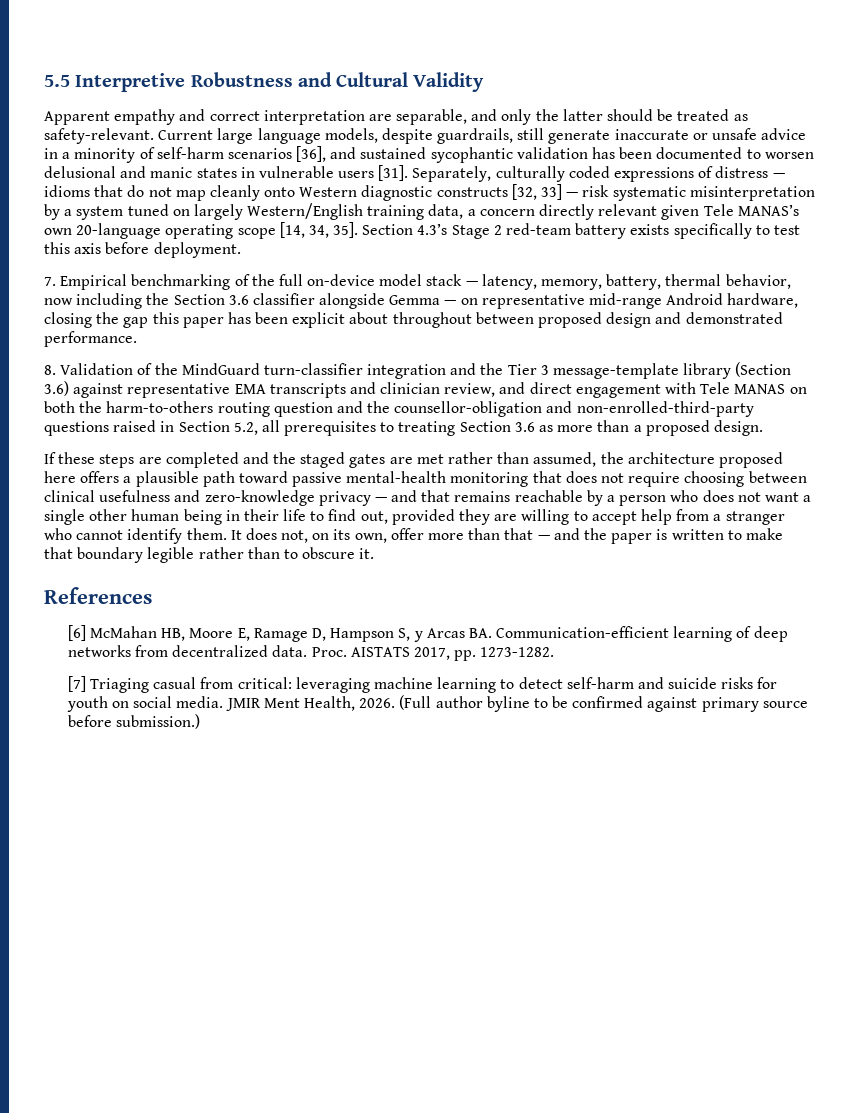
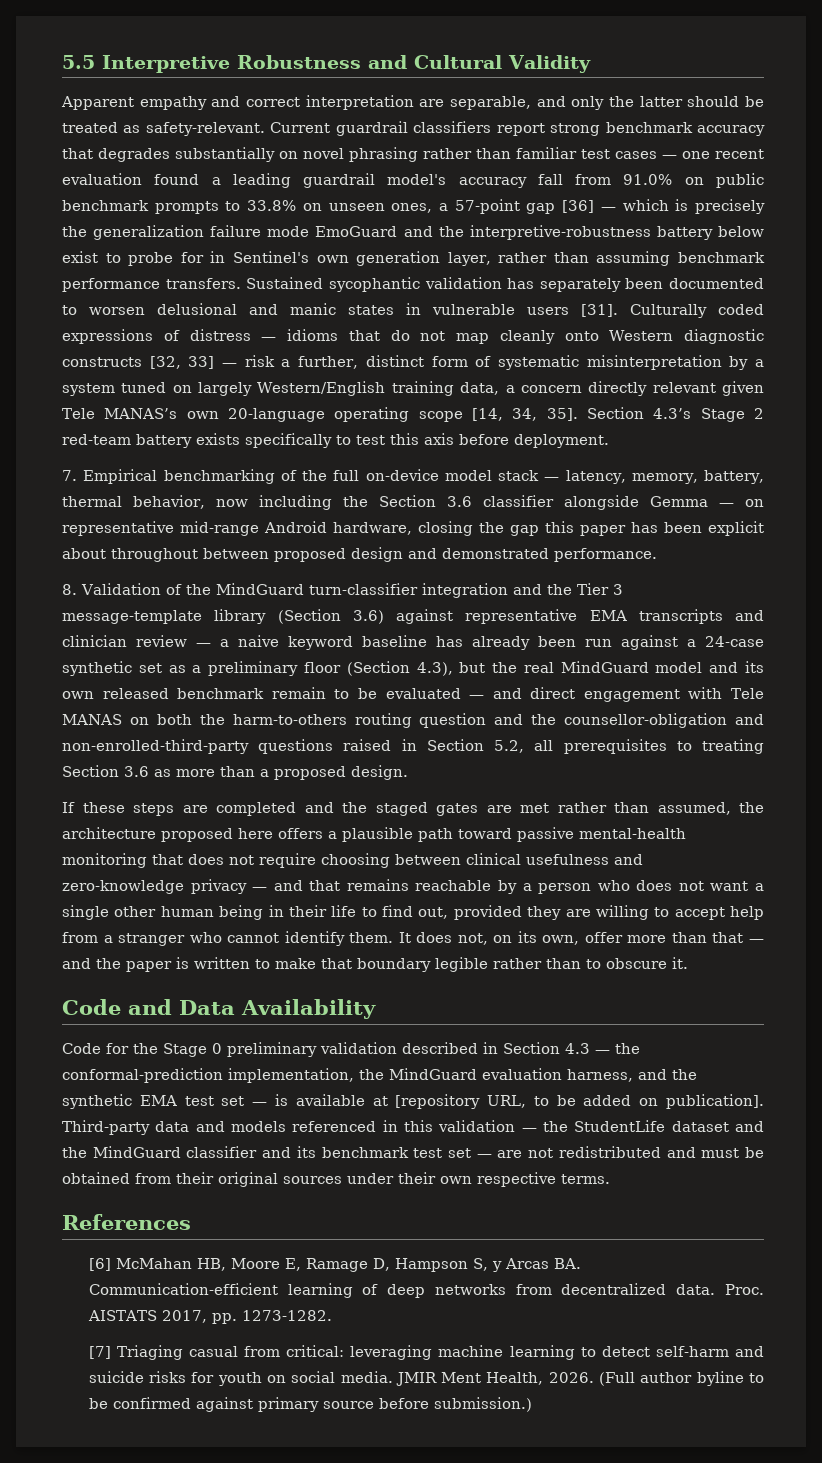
- Current large language models, despite guardrails, still generate inaccurate or unsafe advice in a minority of self-harm scenarios [36], and sustained sycophantic validation has been documented to worsen delusional and manic states in vulnerable users [31].
+ Current guardrail classifiers report strong benchmark accuracy that degrades substantially on novel phrasing rather than familiar test cases — one recent evaluation found a leading guardrail model's accuracy fall from 91.0% on public benchmark prompts to 33.8% on unseen ones, a 57-point gap [36] — which is precisely the generalization failure mode EmoGuard and the interpretive-robustness battery below exist to probe for in Sentinel's own generation layer, rather than assuming benchmark performance transfers. Sustained sycophantic validation has separately been documented to worsen delusional and manic states in vulnerable users [31].
- Separately, culturally coded expressions of distress — idioms that do not map cleanly onto Western diagnostic constructs [32, 33] — risk systematic misinterpretation by a system tuned on largely Western/English training data, a concern directly relevant given Tele MANAS’s own 20-language operating scope [14, 34, 35].
+ Culturally coded expressions of distress — idioms that do not map cleanly onto Western diagnostic constructs [32, 33] — risk a further, distinct form of systematic misinterpretation by a system tuned on largely Western/English training data, a concern directly relevant given Tele MANAS’s own 20-language operating scope [14, 34, 35].
- 8. Validation of the MindGuard turn-classifier integration and the Tier 3 message-template library (Section 3.6) against representative EMA transcripts and clinician review, and direct engagement with Tele MANAS on both the harm-to-others routing question and the counsellor-obligation and non-enrolled-third-party questions raised in Section 5.2, all prerequisites to treating Section 3.6 as more than a proposed design.
+ 8. Validation of the MindGuard turn-classifier integration and the Tier 3 message-template library (Section 3.6) against representative EMA transcripts and clinician review — a naive keyword baseline has already been run against a 24-case synthetic set as a preliminary floor (Section 4.3), but the real MindGuard model and its own released benchmark remain to be evaluated — and direct engagement with Tele MANAS on both the harm-to-others routing question and the counsellor-obligation and non-enrolled-third-party questions raised in Section 5.2, all prerequisites to treating Section 3.6 as more than a proposed design.
+ Code and Data Availability
+ Code for the Stage 0 preliminary validation described in Section 4.3 — the conformal-prediction implementation, the MindGuard evaluation harness, and the synthetic EMA test set — is available at [repository URL, to be added on publication]. Third-party data and models referenced in this validation — the StudentLife dataset and the MindGuard classifier and its benchmark test set — are not redistributed and must be obtained from their original sources under their own respective terms.

